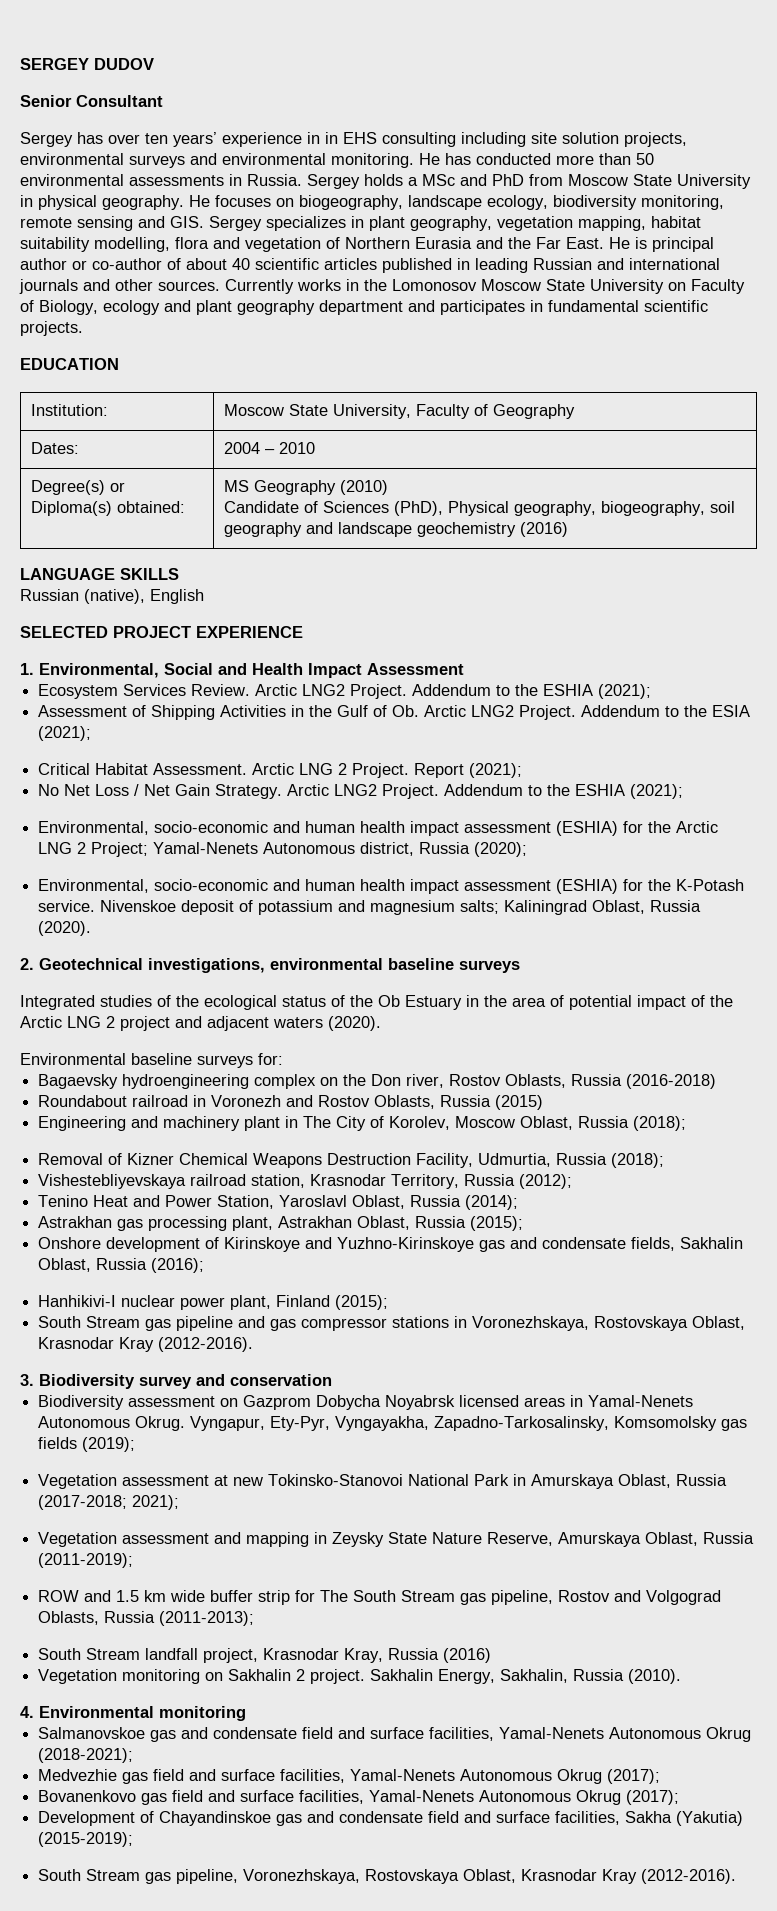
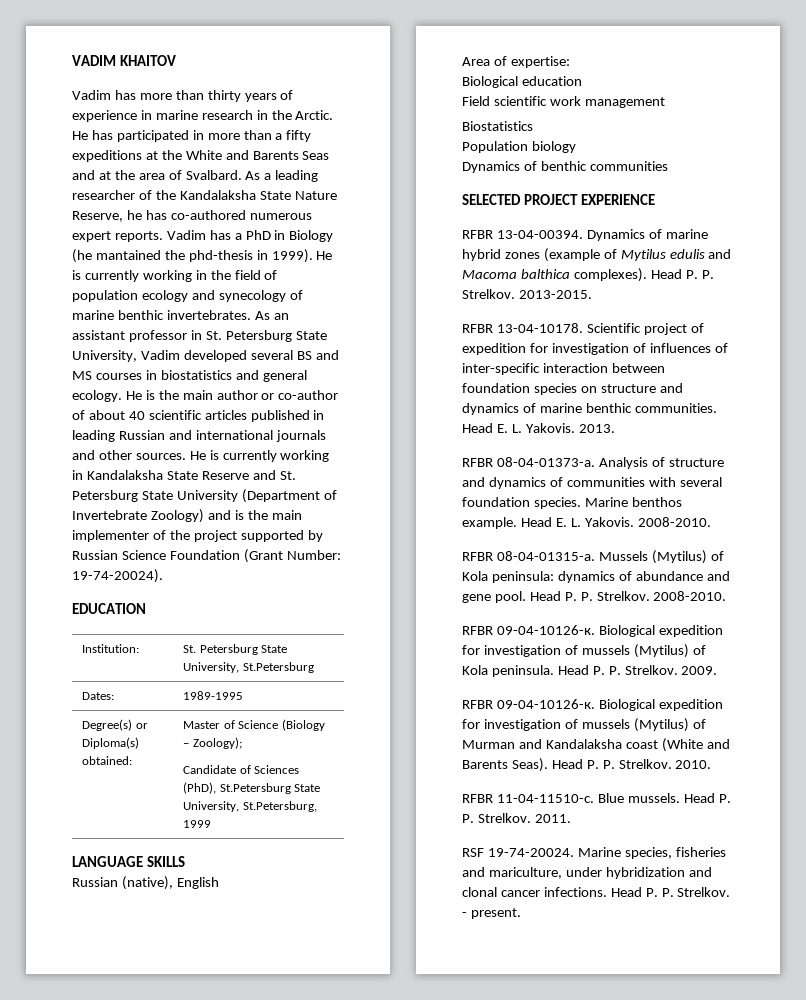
- SERGEY DUDOV
- Senior Consultant
- Sergey has over ten years’ experience in in EHS consulting including site solution projects, environmental surveys and environmental monitoring. He has conducted more than 50 environmental assessments in Russia. Sergey holds a MSc and PhD from Moscow State University in physical geography. He focuses on biogeography, landscape ecology, biodiversity monitoring, remote sensing and GIS. Sergey specializes in plant geography, vegetation mapping, habitat suitability modelling, flora and vegetation of Northern Eurasia and the Far East. He is principal author or co-author of about 40 scientific articles published in leading Russian and international journals and other sources.
+ VADIM KHAITOV
+ Vadim has more than thirty years of experience in marine research in the Arctic. He has participated in more than a fifty expeditions at the White and Barents Seas and at the area of Svalbard. As a leading researcher of the Kandalaksha State Nature Reserve, he has co-authored numerous expert reports. Vadim has a PhD in Biology (he mantained the phd-thesis in 1999). He is currently working in the field of population ecology and synecology of marine benthic invertebrates. As an assistant professor in St. Petersburg State University, Vadim developed several BS and MS courses in biostatistics and general ecology. He is the main author or co-author of about 40 scientific articles published in leading Russian and international journals and other sources.
- Currently works in the Lomonosov Moscow State University on Faculty of Biology, ecology and plant geography department and participates in fundamental scientific projects.
+ He is currently working in Kandalaksha State Reserve and St. Petersburg State University (Department of Invertebrate Zoology) and is the main implementer of the project supported by Russian Science Foundation (Grant Number: 19-74-20024).
  EDUCATION
- Institution: | Moscow State University, Faculty of Geography
- Dates: | 2004 – 2010
- Degree(s) or Diploma(s) obtained: | MS Geography (2010)
- Candidate of Sciences (PhD), Physical geography, biogeography, soil geography and landscape geochemistry (2016)
+ Institution: | St. Petersburg State University, St.Petersburg
+ Dates: | 1989-1995
+ Degree(s) or Diploma(s) obtained: | Master of Science (Biology – Zoology);
+ Candidate of Sciences (PhD), St.Petersburg State University, St.Petersburg, 1999
+ Area of expertise:
+ Biological education
+ Field scientific work management
+ Biostatistics
+ Population biology
+ Dynamics of benthic communities
  SELECTED PROJECT EXPERIENCE
- 1. Environmental, Social and Health Impact Assessment
- Ecosystem Services Review. Arctic LNG2 Project. Addendum to the ESHIA (2021);
- Assessment of Shipping Activities in the Gulf of Ob. Arctic LNG2 Project. Addendum to the ESIA (2021);
- Critical Habitat Assessment. Arctic LNG 2 Project. Report (2021);
- No Net Loss / Net Gain Strategy. Arctic LNG2 Project. Addendum to the ESHIA (2021);
- Environmental, socio-economic and human health impact assessment (ESHIA) for the Arctic LNG 2 Project; Yamal-Nenets Autonomous district, Russia (2020);
- Environmental, socio-economic and human health impact assessment (ESHIA) for the K-Potash service. Nivenskoe deposit of potassium and magnesium salts; Kaliningrad Oblast, Russia (2020).
- 2. Geotechnical investigations, environmental baseline surveys
- Integrated studies of the ecological status of the Ob Estuary in the area of potential impact of the Arctic LNG 2 project and adjacent waters (2020).
- Environmental baseline surveys for:
- Bagaevsky hydroengineering complex on the Don river, Rostov Oblasts, Russia (2016-2018)
- Roundabout railroad in Voronezh and Rostov Oblasts, Russia (2015)
- Engineering and machinery plant in The City of Korolev, Moscow Oblast, Russia (2018);
- Removal of Kizner Chemical Weapons Destruction Facility, Udmurtia, Russia (2018);
- Vishestebliyevskaya railroad station, Krasnodar Territory, Russia (2012);
- Tenino Heat and Power Station, Yaroslavl Oblast, Russia (2014);
- Astrakhan gas processing plant, Astrakhan Oblast, Russia (2015);
- Onshore development of Kirinskoye and Yuzhno-Kirinskoye gas and condensate fields, Sakhalin Oblast, Russia (2016);
- Hanhikivi-I nuclear power plant, Finland (2015);
- South Stream gas pipeline and gas compressor stations in Voronezhskaya, Rostovskaya Oblast, Krasnodar Kray (2012-2016).
- 3. Biodiversity survey and conservation
- Biodiversity assessment on Gazprom Dobycha Noyabrsk licensed areas in Yamal-Nenets Autonomous Okrug. Vyngapur, Ety-Pyr, Vyngayakha, Zapadno-Tarkosalinsky, Komsomolsky gas fields (2019);
- Vegetation assessment at new Tokinsko-Stanovoi National Park in Amurskaya Oblast, Russia (2017-2018; 2021);
- Vegetation assessment and mapping in Zeysky State Nature Reserve, Amurskaya Oblast, Russia (2011-2019);
- ROW and 1.5 km wide buffer strip for The South Stream gas pipeline, Rostov and Volgograd Oblasts, Russia (2011-2013);
- South Stream landfall project, Krasnodar Kray, Russia (2016)
- Vegetation monitoring on Sakhalin 2 project. Sakhalin Energy, Sakhalin, Russia (2010).
- 4. Environmental monitoring
- Salmanovskoe gas and condensate field and surface facilities, Yamal-Nenets Autonomous Okrug (2018-2021);
- Medvezhie gas field and surface facilities, Yamal-Nenets Autonomous Okrug (2017);
- Bovanenkovo gas field and surface facilities, Yamal-Nenets Autonomous Okrug (2017);
- Development of Chayandinskoe gas and condensate field and surface facilities, Sakha (Yakutia) (2015-2019);
- South Stream gas pipeline, Voronezhskaya, Rostovskaya Oblast, Krasnodar Kray (2012-2016).
+ RFBR 13-04-00394. Dynamics of marine hybrid zones (example of Mytilus edulis and Macoma balthica complexes). Head P. P. Strelkov. 2013-2015.
+ RFBR 13-04-10178. Scientific project of expedition for investigation of influences of inter-specific interaction between foundation species on structure and dynamics of marine benthic communities. Head E. L. Yakovis. 2013.
+ RFBR 08-04-01373-а. Analysis of structure and dynamics of communities with several foundation species. Marine benthos example. Head E. L. Yakovis. 2008-2010.
+ RFBR 08-04-01315-а. Mussels (Mytilus) of Kola peninsula: dynamics of abundance and gene pool. Head P. P. Strelkov. 2008-2010.
+ RFBR 09-04-10126-к. Biological expedition for investigation of mussels (Mytilus) of Kola peninsula. Head P. P. Strelkov. 2009.
+ RFBR 09-04-10126-к. Biological expedition for investigation of mussels (Mytilus) of Murman and Kandalaksha coast (White and Barents Seas). Head P. P. Strelkov. 2010.
+ RFBR 11-04-11510-с. Blue mussels. Head P. P. Strelkov. 2011.
+ RSF 19-74-20024. Marine species, fisheries and mariculture, under hybridization and clonal cancer infections. Head P. P. Strelkov. - present.

